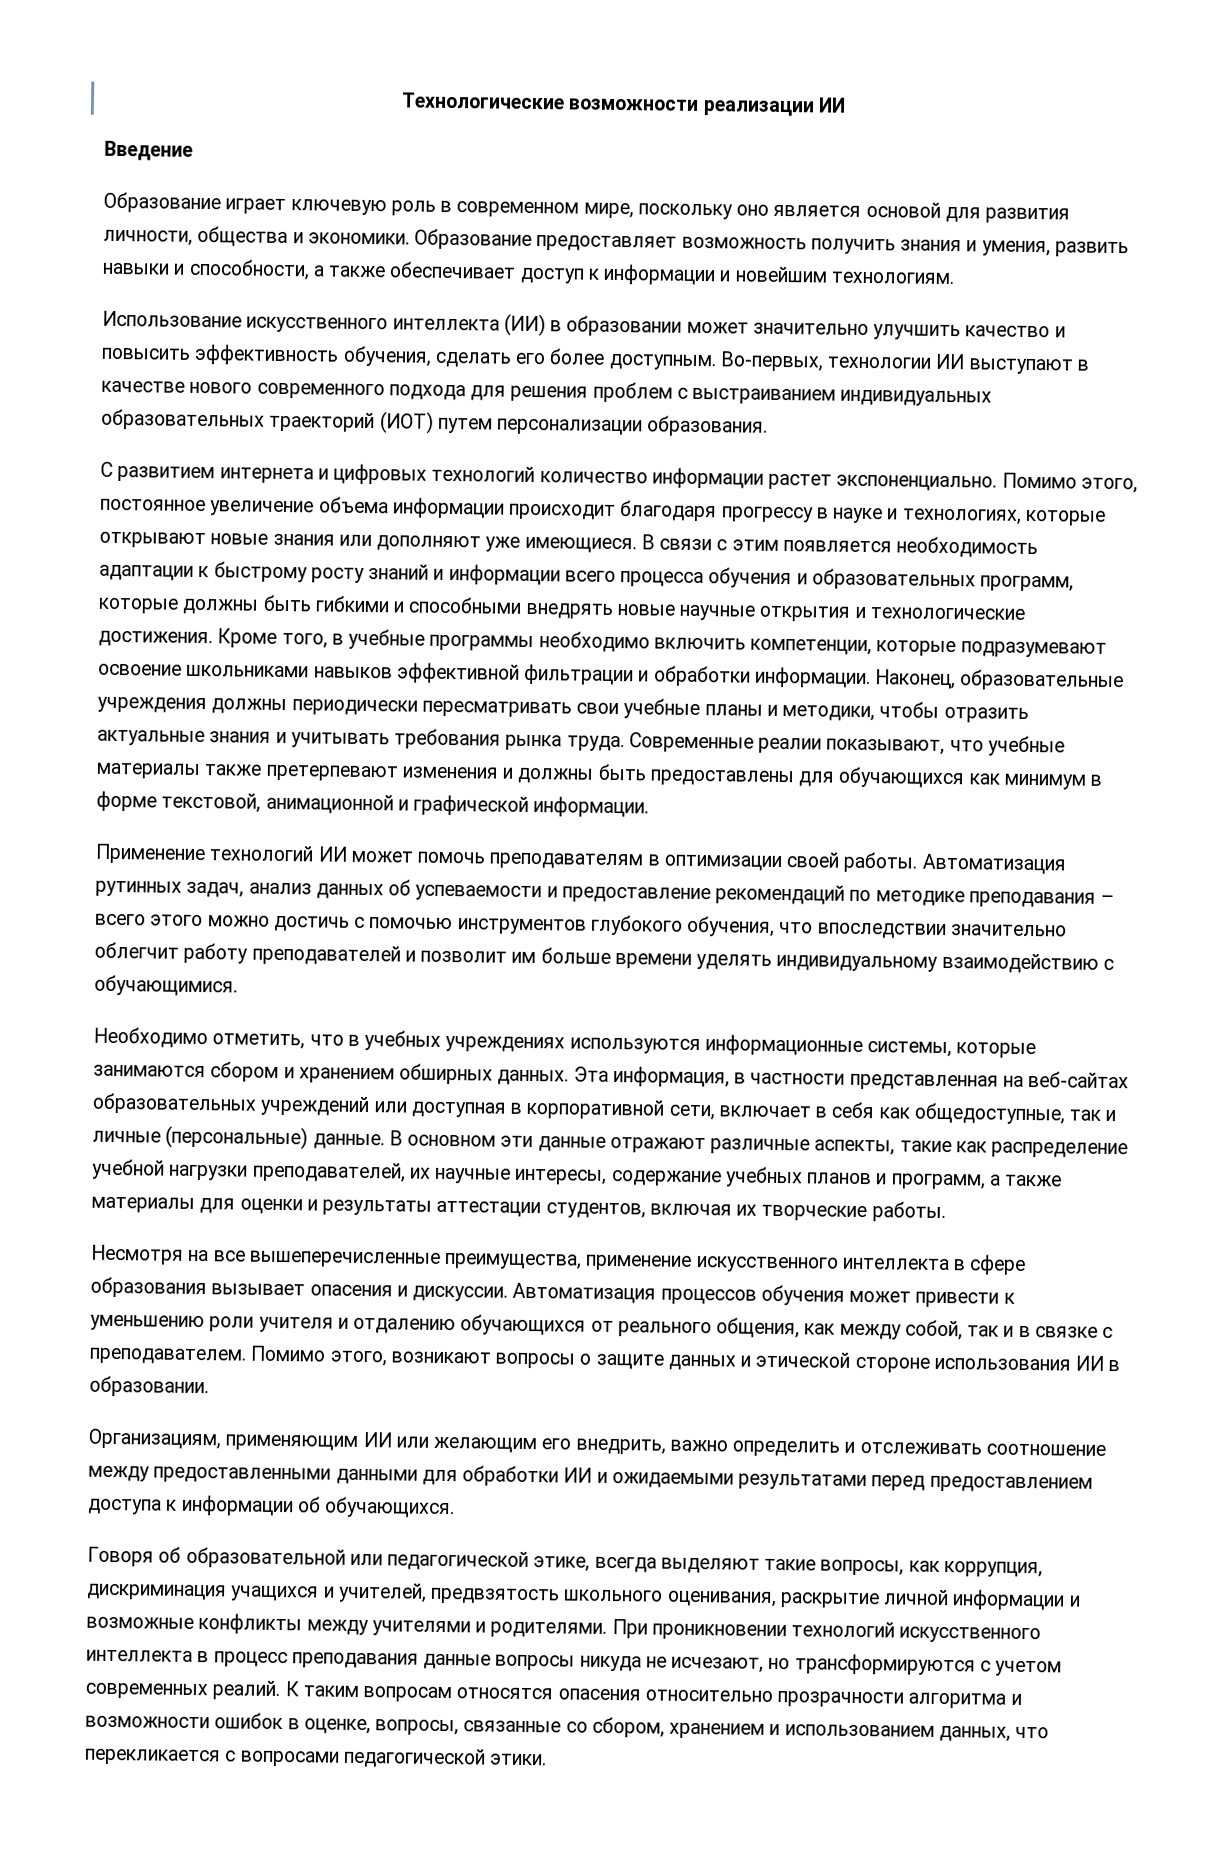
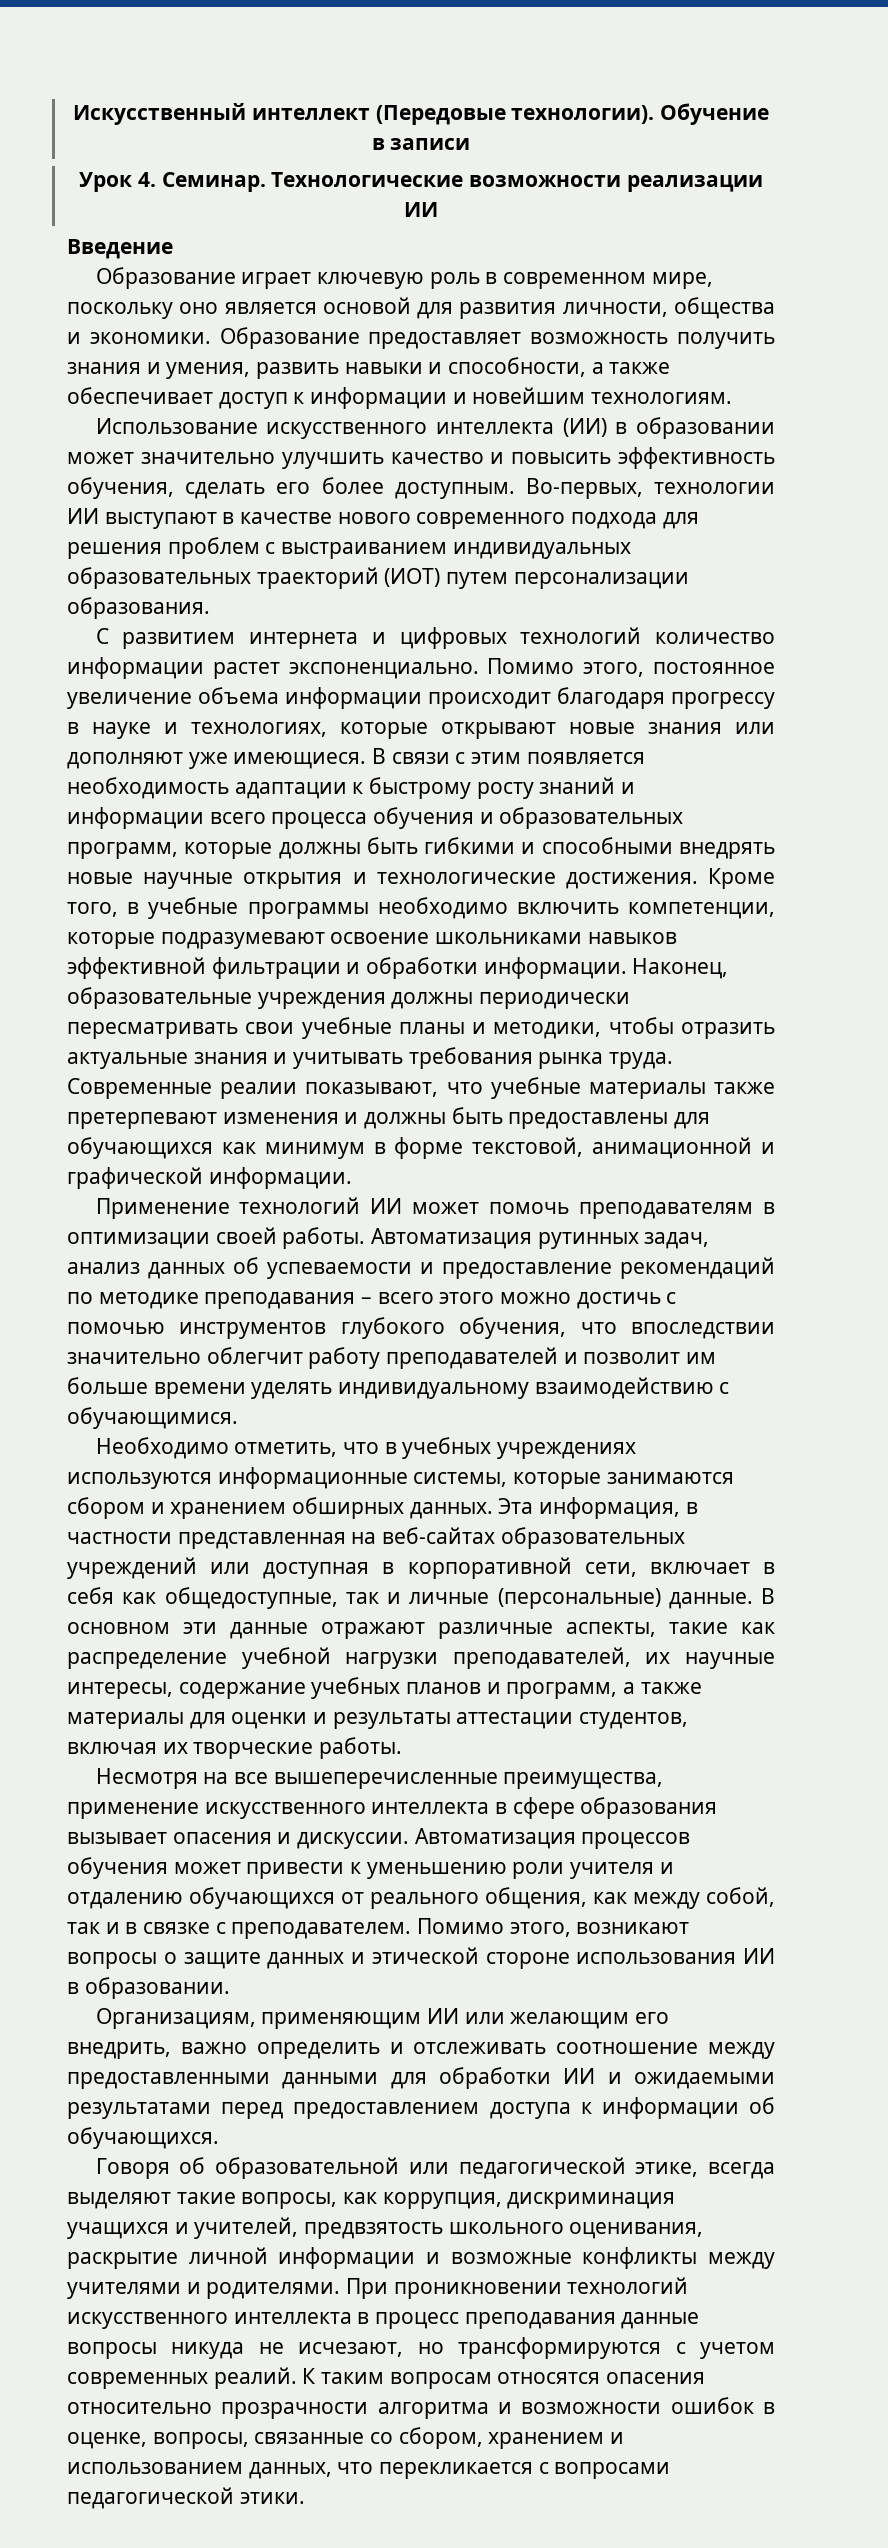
+ Искусственный интеллект (Передовые технологии). Обучение в записи
+ Урок 4. Семинар.

